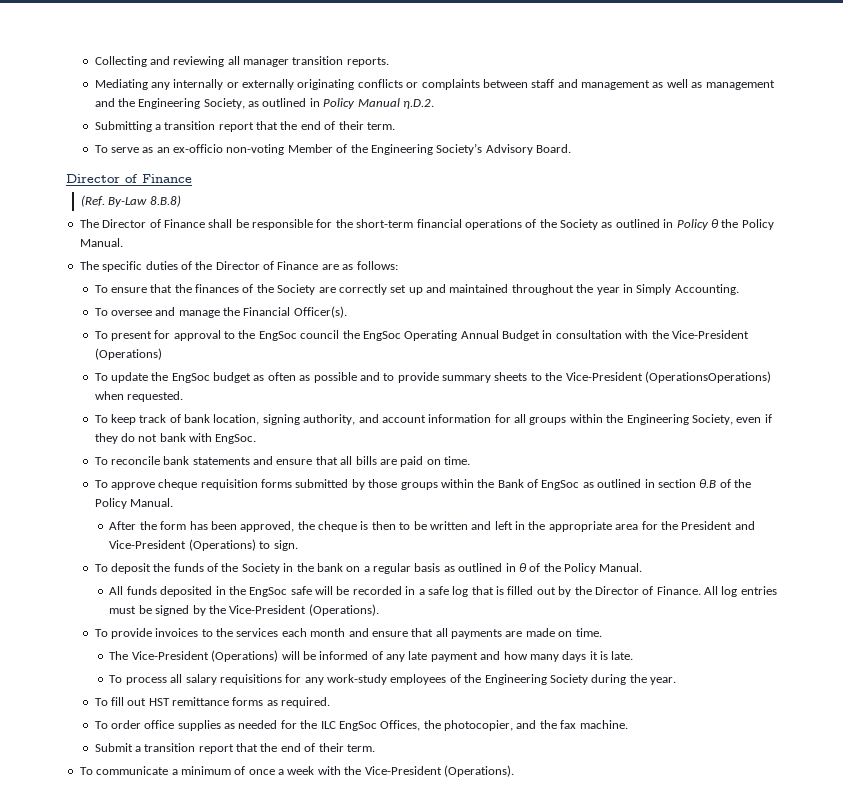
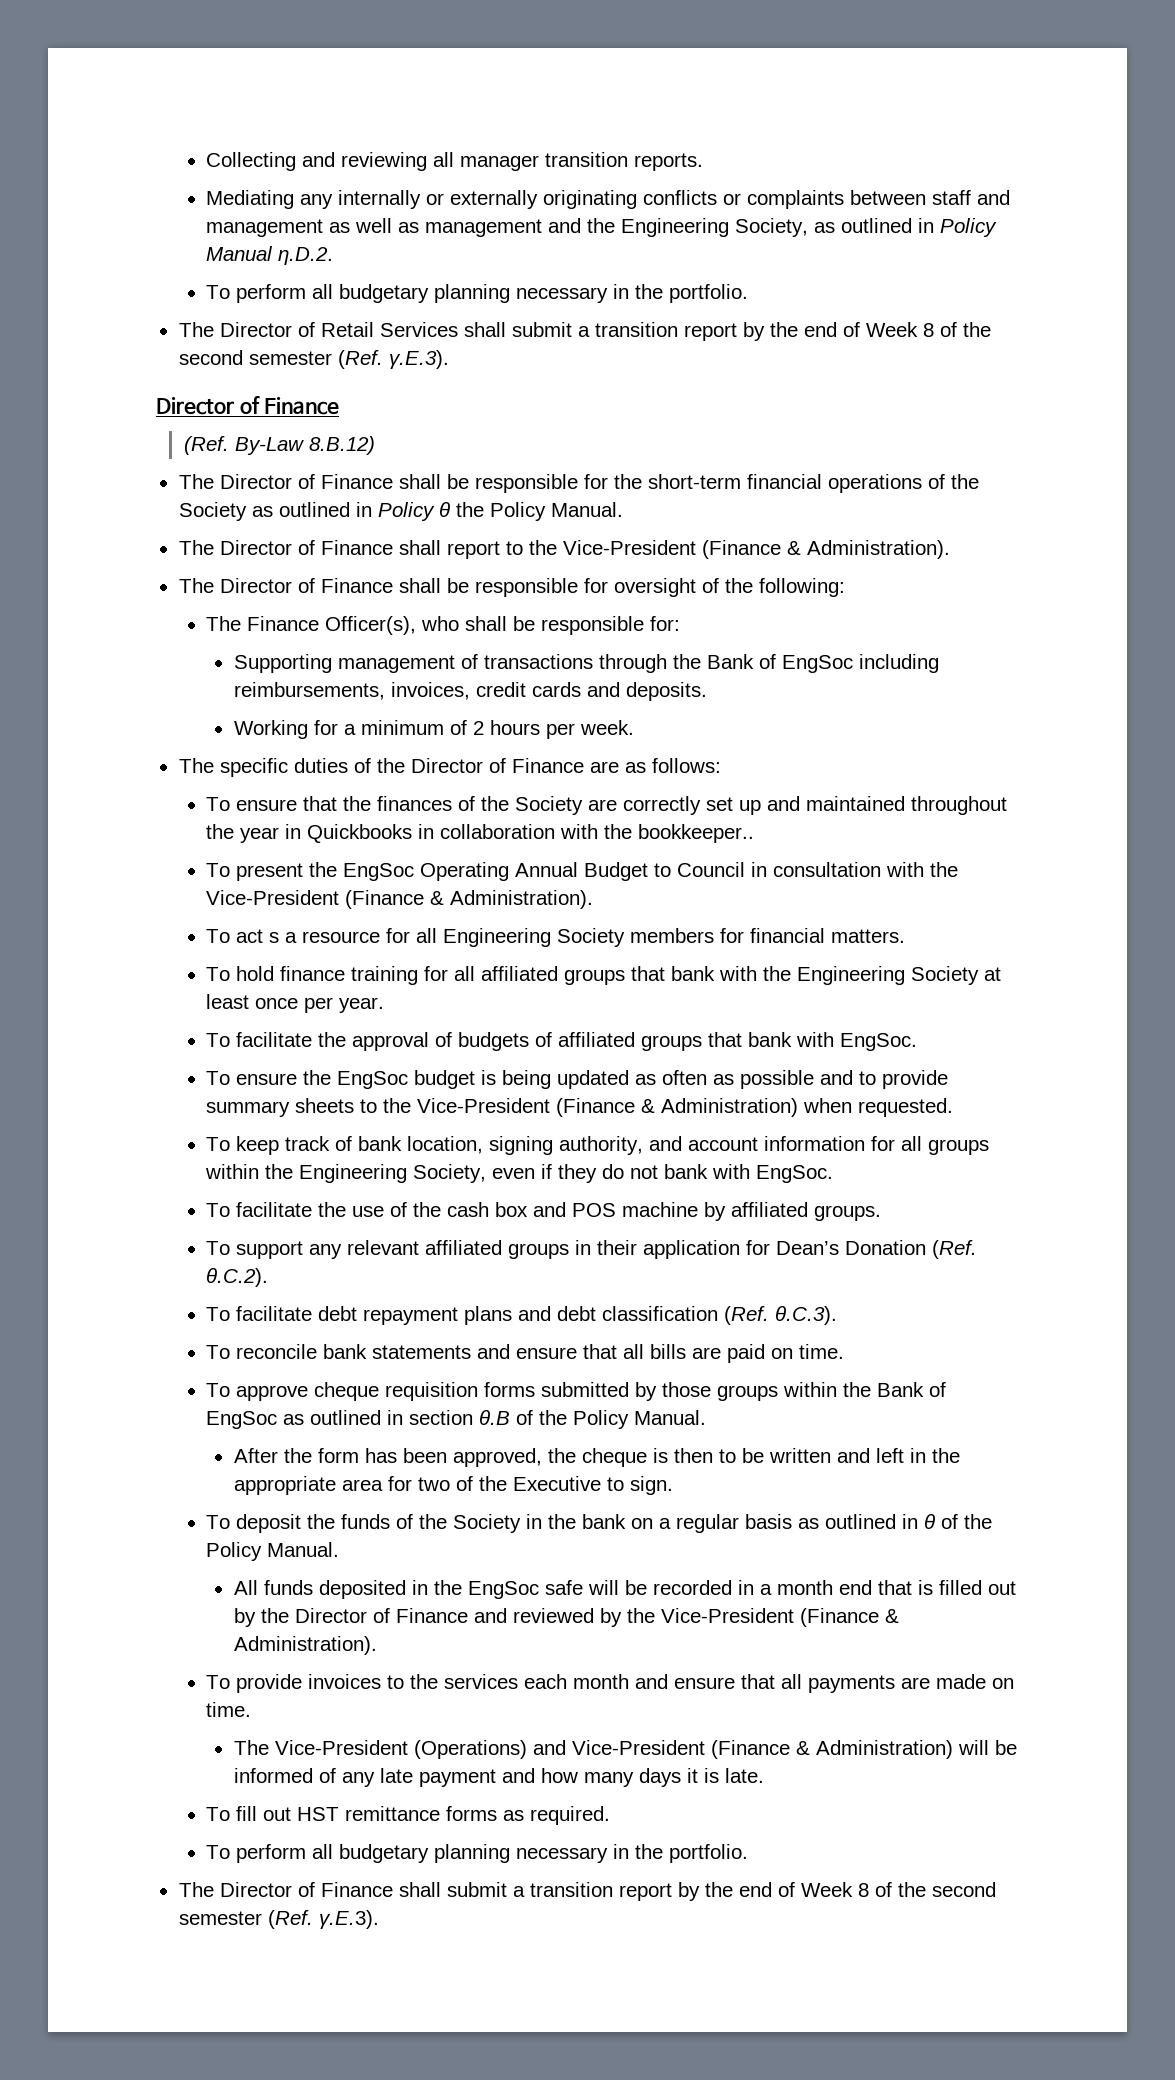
  Mediating any internally or externally originating conflicts or complaints between staff and management as well as management and the Engineering Society, as outlined in Policy Manual η.D.2.
- Submitting a transition report that the end of their term.
- To serve as an ex-officio non-voting Member of the Engineering Society’s Advisory Board.
+ To perform all budgetary planning necessary in the portfolio.
+ The Director of Retail Services shall submit a transition report by the end of Week 8 of the second semester (Ref. γ.E.3).
- (Ref. By-Law 8.B.8)
+ (Ref. By-Law 8.B.12)
+ The Director of Finance shall report to the Vice-President (Finance & Administration).
+ The Director of Finance shall be responsible for oversight of the following:
+ The Finance Officer(s), who shall be responsible for:
+ Supporting management of transactions through the Bank of EngSoc including reimbursements, invoices, credit cards and deposits.
+ Working for a minimum of 2 hours per week.
- To ensure that the finances of the Society are correctly set up and maintained throughout the year in Simply Accounting.
- To oversee and manage the Financial Officer(s).
- To present for approval to the EngSoc council the EngSoc Operating Annual Budget in consultation with the Vice-President (Operations)
- To update the EngSoc budget as often as possible and to provide summary sheets to the Vice-President (OperationsOperations) when requested.
+ To ensure that the finances of the Society are correctly set up and maintained throughout the year in Quickbooks in collaboration with the bookkeeper..
+ To present the EngSoc Operating Annual Budget to Council in consultation with the Vice-President (Finance & Administration).
+ To act s a resource for all Engineering Society members for financial matters.
+ To hold finance training for all affiliated groups that bank with the Engineering Society at least once per year.
+ To facilitate the approval of budgets of affiliated groups that bank with EngSoc.
+ To ensure the EngSoc budget is being updated as often as possible and to provide summary sheets to the Vice-President (Finance & Administration) when requested.
+ To facilitate the use of the cash box and POS machine by affiliated groups.
+ To support any relevant affiliated groups in their application for Dean’s Donation (Ref. θ.C.2).
+ To facilitate debt repayment plans and debt classification (Ref. θ.C.3).
- After the form has been approved, the cheque is then to be written and left in the appropriate area for the President and Vice-President (Operations) to sign.
+ After the form has been approved, the cheque is then to be written and left in the appropriate area for two of the Executive to sign.
- All funds deposited in the EngSoc safe will be recorded in a safe log that is filled out by the Director of Finance. All log entries must be signed by the Vice-President (Operations).
+ All funds deposited in the EngSoc safe will be recorded in a month end that is filled out by the Director of Finance and reviewed by the Vice-President (Finance & Administration).
- The Vice-President (Operations) will be informed of any late payment and how many days it is late.
+ The Vice-President (Operations) and Vice-President (Finance & Administration) will be informed of any late payment and how many days it is late.
- To process all salary requisitions for any work-study employees of the Engineering Society during the year.
  To fill out HST remittance forms as required.
- To order office supplies as needed for the ILC EngSoc Offices, the photocopier, and the fax machine.
- Submit a transition report that the end of their term.
- To communicate a minimum of once a week with the Vice-President (Operations).
+ To perform all budgetary planning necessary in the portfolio.
+ The Director of Finance shall submit a transition report by the end of Week 8 of the second semester (Ref. γ.E.3).

